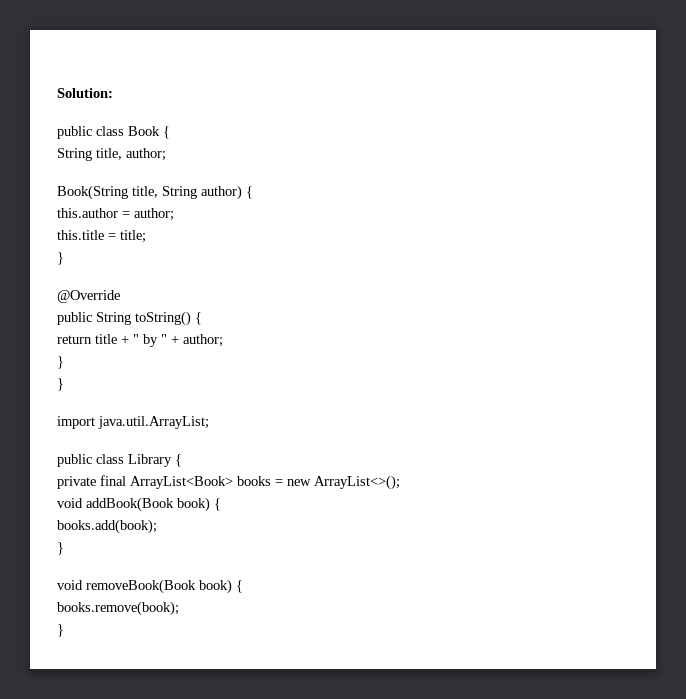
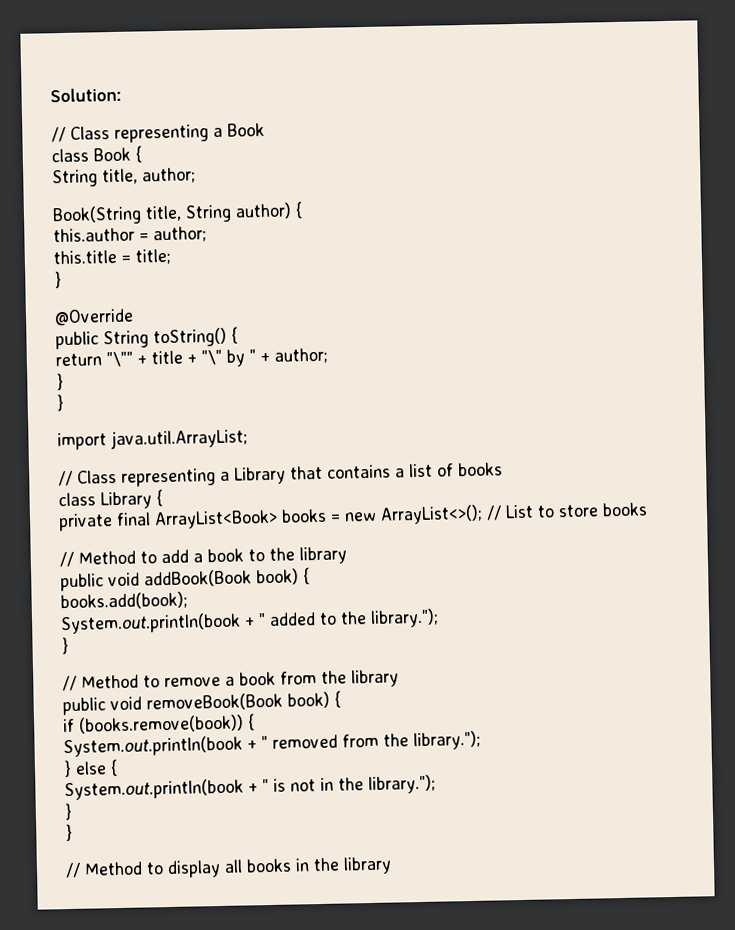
- public class Book {
+ // Class representing a Book
+ class Book {
- return title + " by " + author;
+ return "\"" + title + "\" by " + author;
- public class Library {
+ // Class representing a Library that contains a list of books
+ class Library {
- private final ArrayList<Book> books = new ArrayList<>();
- void addBook(Book book) {
+ private final ArrayList<Book> books = new ArrayList<>(); // List to store books
+ // Method to add a book to the library
+ public void addBook(Book book) {
  books.add(book);
+ System.out.println(book + " added to the library.");
  }
- void removeBook(Book book) {
- books.remove(book);
+ // Method to remove a book from the library
+ public void removeBook(Book book) {
+ if (books.remove(book)) {
+ System.out.println(book + " removed from the library.");
+ } else {
+ System.out.println(book + " is not in the library.");
  }
+ }
+ // Method to display all books in the library

